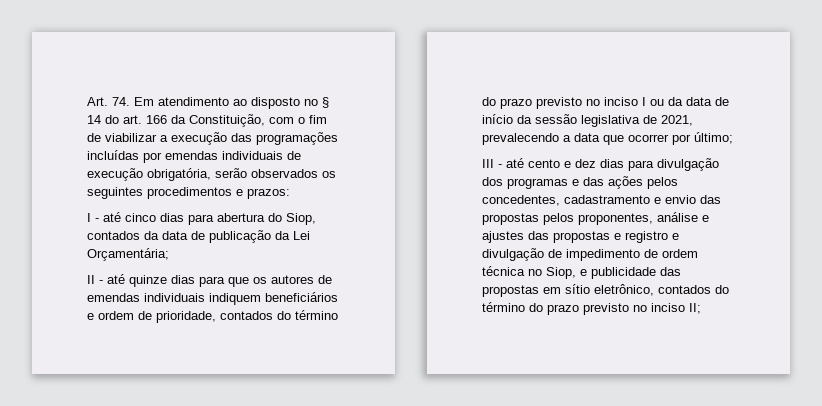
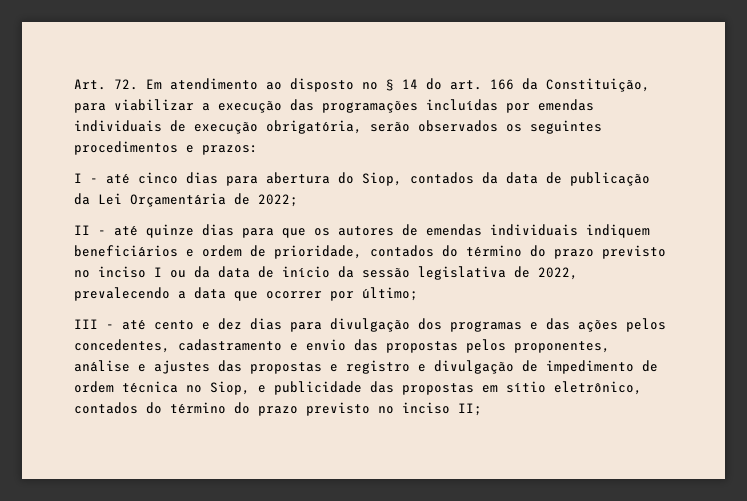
- Art. 74. Em atendimento ao disposto no § 14 do art. 166 da Constituição, com o fim de viabilizar a execução das programações incluídas por emendas individuais de execução obrigatória, serão observados os seguintes procedimentos e prazos:
+ Art. 72. Em atendimento ao disposto no § 14 do art. 166 da Constituição, para viabilizar a execução das programações incluídas por emendas individuais de execução obrigatória, serão observados os seguintes procedimentos e prazos:
- I - até cinco dias para abertura do Siop, contados da data de publicação da Lei Orçamentária;
+ I - até cinco dias para abertura do Siop, contados da data de publicação da Lei Orçamentária de 2022;
- II - até quinze dias para que os autores de emendas individuais indiquem beneficiários e ordem de prioridade, contados do término do prazo previsto no inciso I ou da data de início da sessão legislativa de 2021, prevalecendo a data que ocorrer por último;
+ II - até quinze dias para que os autores de emendas individuais indiquem beneficiários e ordem de prioridade, contados do término do prazo previsto no inciso I ou da data de início da sessão legislativa de 2022, prevalecendo a data que ocorrer por último;

